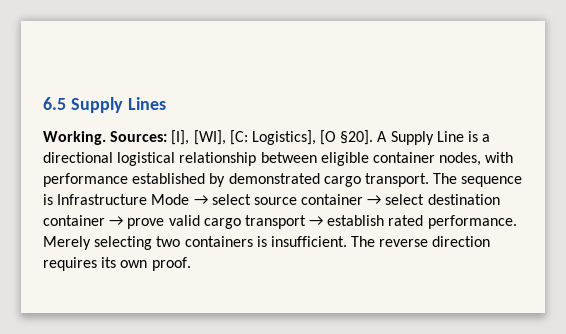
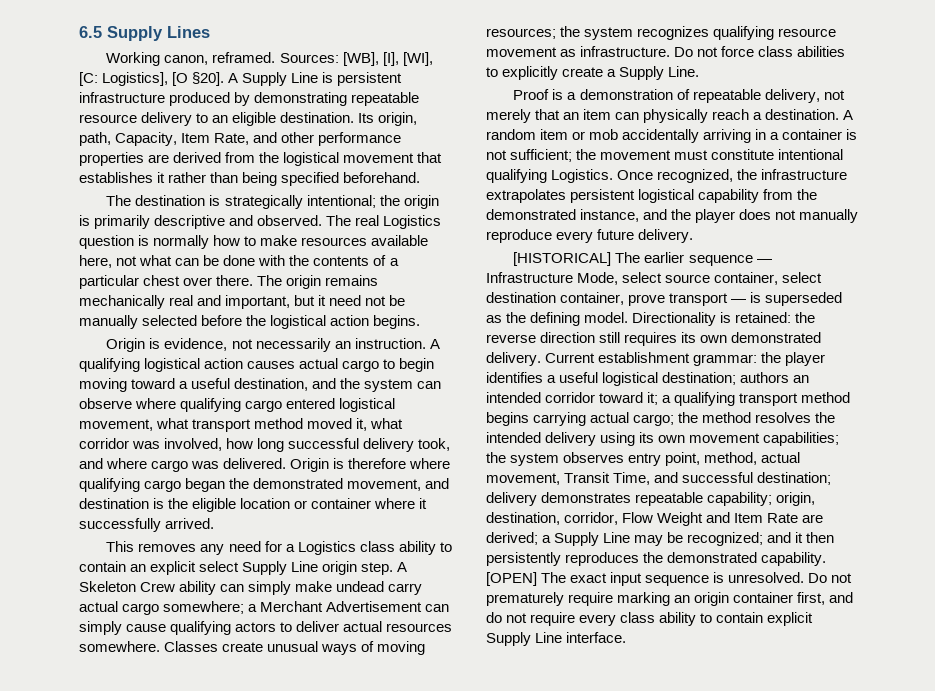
- Working. Sources: [I], [WI], [C: Logistics], [O §20].
+ Working canon, reframed. Sources: [WB], [I], [WI], [C: Logistics], [O §20].
- A Supply Line is a directional logistical relationship between eligible container nodes, with performance established by demonstrated cargo transport. The sequence is Infrastructure Mode → select source container → select destination container → prove valid cargo transport → establish rated performance. Merely selecting two containers is insufficient. The reverse direction requires its own proof.
+ A Supply Line is persistent infrastructure produced by demonstrating repeatable resource delivery to an eligible destination. Its origin, path, Capacity, Item Rate, and other performance properties are derived from the logistical movement that establishes it rather than being specified beforehand.
+ The destination is strategically intentional; the origin is primarily descriptive and observed. The real Logistics question is normally how to make resources available here, not what can be done with the contents of a particular chest over there. The origin remains mechanically real and important, but it need not be manually selected before the logistical action begins.
+ Origin is evidence, not necessarily an instruction. A qualifying logistical action causes actual cargo to begin moving toward a useful destination, and the system can observe where qualifying cargo entered logistical movement, what transport method moved it, what corridor was involved, how long successful delivery took, and where cargo was delivered. Origin is therefore where qualifying cargo began the demonstrated movement, and destination is the eligible location or container where it successfully arrived.
+ This removes any need for a Logistics class ability to contain an explicit select Supply Line origin step. A Skeleton Crew ability can simply make undead carry actual cargo somewhere; a Merchant Advertisement can simply cause qualifying actors to deliver actual resources somewhere. Classes create unusual ways of moving resources; the system recognizes qualifying resource movement as infrastructure. Do not force class abilities to explicitly create a Supply Line.
+ Proof is a demonstration of repeatable delivery, not merely that an item can physically reach a destination. A random item or mob accidentally arriving in a container is not sufficient; the movement must constitute intentional qualifying Logistics. Once recognized, the infrastructure extrapolates persistent logistical capability from the demonstrated instance, and the player does not manually reproduce every future delivery.
+ [HISTORICAL] The earlier sequence — Infrastructure Mode, select source container, select destination container, prove transport — is superseded as the defining model. Directionality is retained: the reverse direction still requires its own demonstrated delivery. Current establishment grammar: the player identifies a useful logistical destination; authors an intended corridor toward it; a qualifying transport method begins carrying actual cargo; the method resolves the intended delivery using its own movement capabilities; the system observes entry point, method, actual movement, Transit Time, and successful destination; delivery demonstrates repeatable capability; origin, destination, corridor, Flow Weight and Item Rate are derived; a Supply Line may be recognized; and it then persistently reproduces the demonstrated capability. [OPEN] The exact input sequence is unresolved. Do not prematurely require marking an origin container first, and do not require every class ability to contain explicit Supply Line interface.

